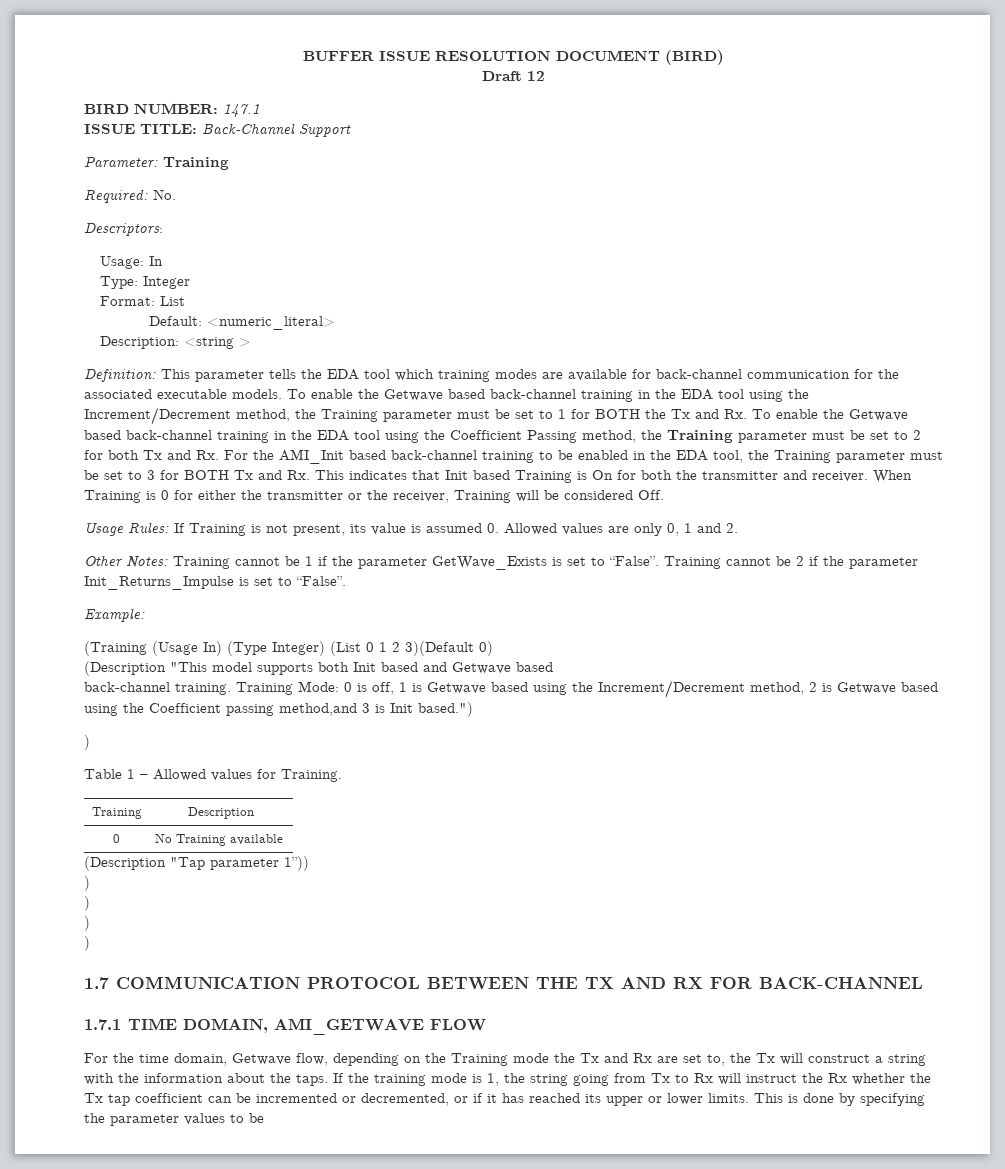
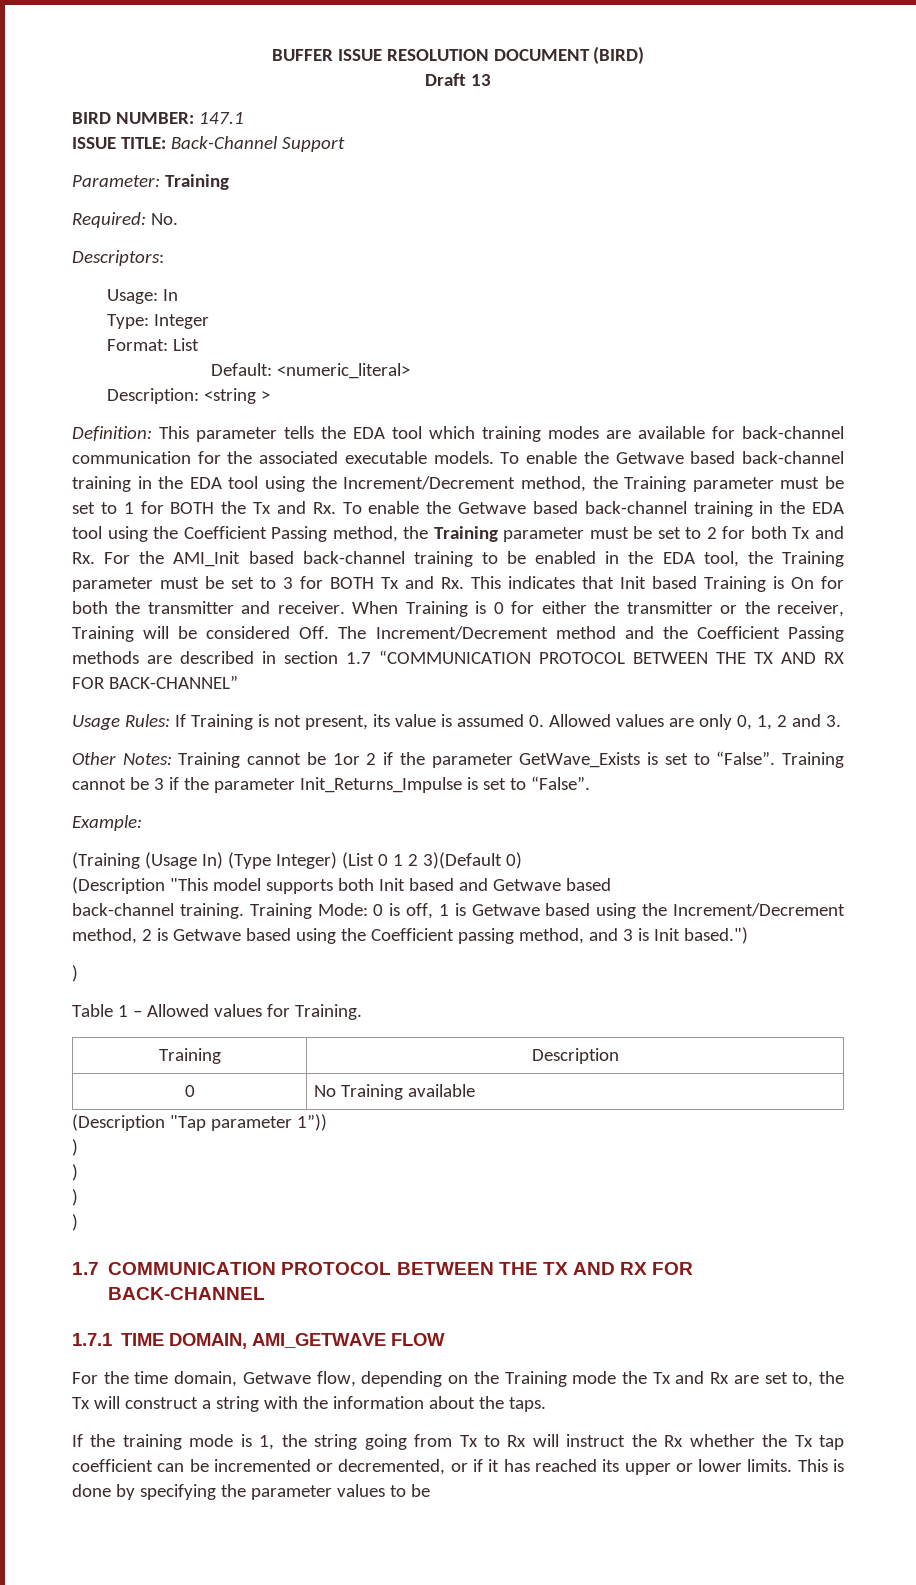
- Draft 12
+ Draft 13
- When Training is 0 for either the transmitter or the receiver, Training will be considered Off.
+ When Training is 0 for either the transmitter or the receiver, Training will be considered Off. The Increment/Decrement method and the Coefficient Passing methods are described in section 1.7 “COMMUNICATION PROTOCOL BETWEEN THE TX AND RX FOR BACK-CHANNEL”
- Usage Rules: If Training is not present, its value is assumed 0. Allowed values are only 0, 1 and 2.
+ Usage Rules: If Training is not present, its value is assumed 0. Allowed values are only 0, 1, 2 and 3.
- Other Notes: Training cannot be 1 if the parameter GetWave_Exists is set to “False”.
+ Other Notes: Training cannot be 1or 2 if the parameter GetWave_Exists is set to “False”.
- Training cannot be 2 if the parameter Init_Returns_Impulse is set to “False”.
+ Training cannot be 3 if the parameter Init_Returns_Impulse is set to “False”.
- Training Mode: 0 is off, 1 is Getwave based using the Increment/Decrement method, 2 is Getwave based using the Coefficient passing method,and 3 is Init based.")
+ Training Mode: 0 is off, 1 is Getwave based using the Increment/Decrement method, 2 is Getwave based using the Coefficient passing method, and 3 is Init based.")
- For the time domain, Getwave flow, depending on the Training mode the Tx and Rx are set to, the Tx will construct a string with the information about the taps. If the training mode is 1, the string going from Tx to Rx will instruct the Rx whether the Tx tap coefficient can be incremented or decremented, or if it has reached its upper or lower limits.
+ For the time domain, Getwave flow, depending on the Training mode the Tx and Rx are set to, the Tx will construct a string with the information about the taps.
+ If the training mode is 1, the string going from Tx to Rx will instruct the Rx whether the Tx tap coefficient can be incremented or decremented, or if it has reached its upper or lower limits.

